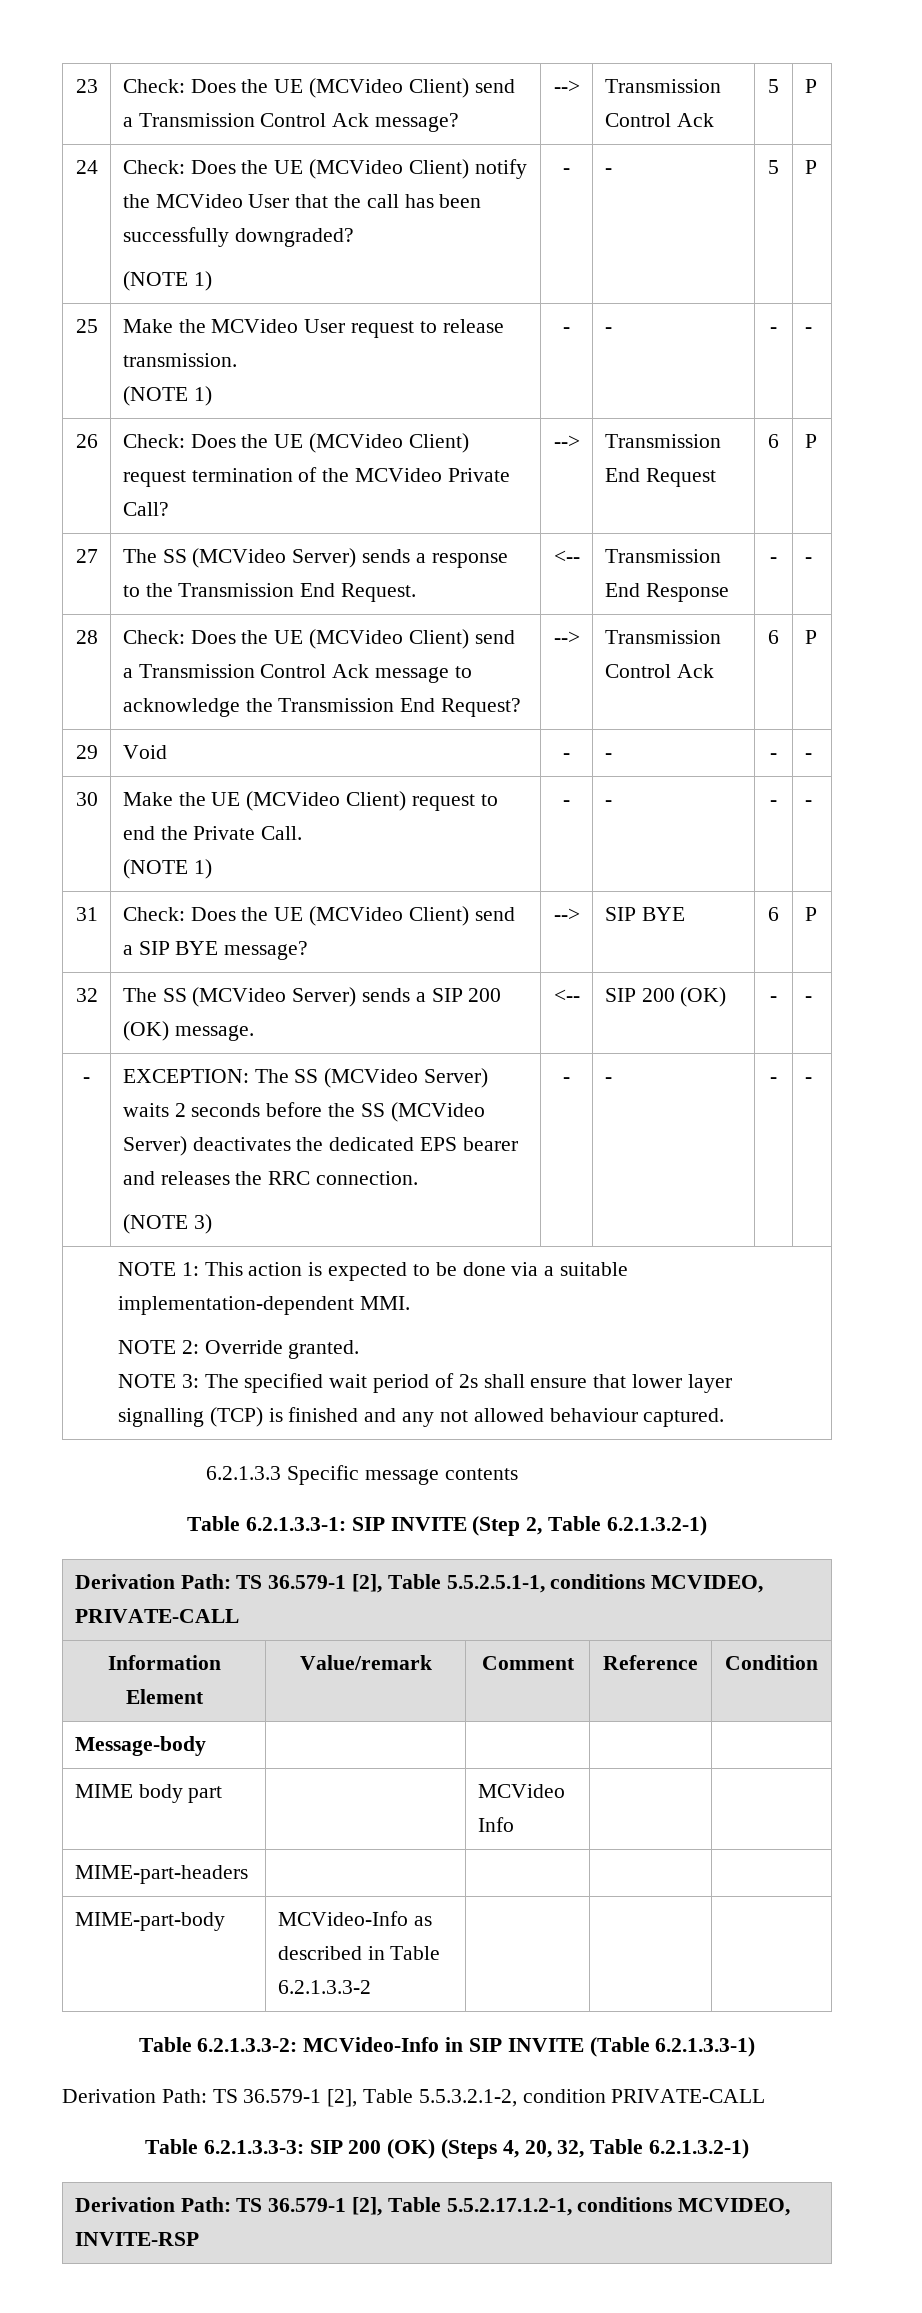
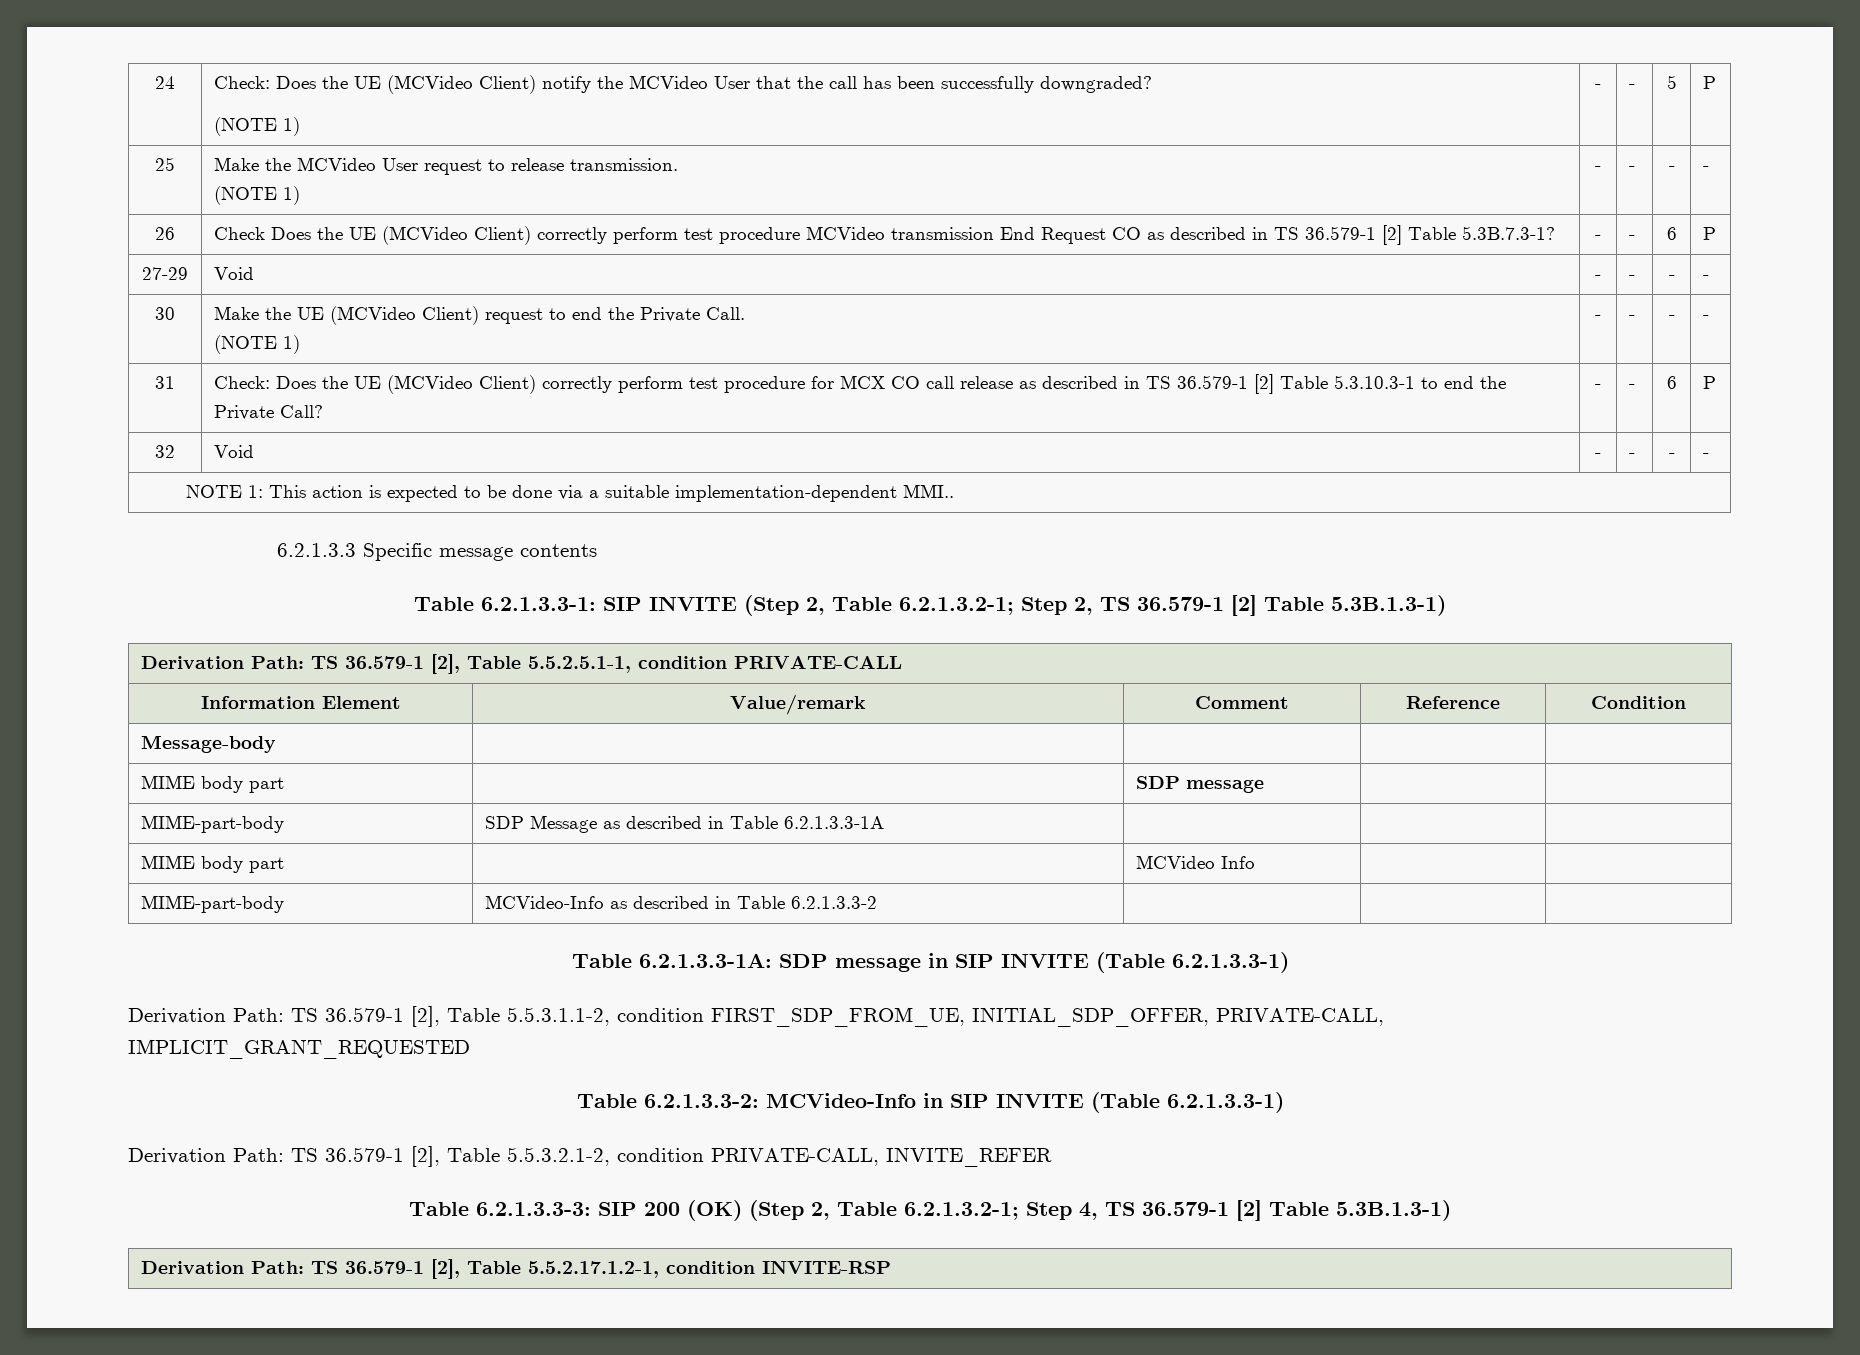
- 23 | Check: Does the UE (MCVideo Client) send a Transmission Control Ack message? | --> | Transmission Control Ack | 5 | P
- 26 | Check: Does the UE (MCVideo Client) request termination of the MCVideo Private Call? | --> | Transmission End Request | 6 | P
- 27 | The SS (MCVideo Server) sends a response to the Transmission End Request. | <-- | Transmission End Response | - | -
- 28 | Check: Does the UE (MCVideo Client) send a Transmission Control Ack message to acknowledge the Transmission End Request? | --> | Transmission Control Ack | 6 | P
- 29 | Void | - | - | - | -
+ 26 | Check Does the UE (MCVideo Client) correctly perform test procedure MCVideo transmission End Request CO as described in TS 36.579-1 [2] Table 5.3B.7.3-1? | - | - | 6 | P
+ 27-29 | Void | - | - | - | -
- 31 | Check: Does the UE (MCVideo Client) send a SIP BYE message? | --> | SIP BYE | 6 | P
- 32 | The SS (MCVideo Server) sends a SIP 200 (OK) message. | <-- | SIP 200 (OK) | - | -
- - | EXCEPTION: The SS (MCVideo Server) waits 2 seconds before the SS (MCVideo Server) deactivates the dedicated EPS bearer and releases the RRC connection.
- (NOTE 3) | - | - | - | -
+ 31 | Check: Does the UE (MCVideo Client) correctly perform test procedure for MCX CO call release as described in TS 36.579-1 [2] Table 5.3.10.3-1 to end the Private Call? | - | - | 6 | P
+ 32 | Void | - | - | - | -
- NOTE 1: This action is expected to be done via a suitable implementation-dependent MMI.
- NOTE 2: Override granted.
- NOTE 3: The specified wait period of 2s shall ensure that lower layer signalling (TCP) is finished and any not allowed behaviour captured.
+ NOTE 1: This action is expected to be done via a suitable implementation-dependent MMI..
- Table 6.2.1.3.3-1: SIP INVITE (Step 2, Table 6.2.1.3.2-1)
+ Table 6.2.1.3.3-1: SIP INVITE (Step 2, Table 6.2.1.3.2-1; Step 2, TS 36.579-1 [2] Table 5.3B.1.3-1)
- Derivation Path: TS 36.579-1 [2], Table 5.5.2.5.1-1, conditions MCVIDEO, PRIVATE-CALL
+ Derivation Path: TS 36.579-1 [2], Table 5.5.2.5.1-1, condition PRIVATE-CALL
+ MIME body part | | SDP message | |
+ MIME-part-body | SDP Message as described in Table 6.2.1.3.3-1A | | |
  MIME body part | | MCVideo Info | |
- MIME-part-headers | | | |
+ Table 6.2.1.3.3-1A: SDP message in SIP INVITE (Table 6.2.1.3.3-1)
+ Derivation Path: TS 36.579-1 [2], Table 5.5.3.1.1-2, condition FIRST_SDP_FROM_UE, INITIAL_SDP_OFFER, PRIVATE-CALL, IMPLICIT_GRANT_REQUESTED
- Derivation Path: TS 36.579-1 [2], Table 5.5.3.2.1-2, condition PRIVATE-CALL
+ Derivation Path: TS 36.579-1 [2], Table 5.5.3.2.1-2, condition PRIVATE-CALL, INVITE_REFER
- Table 6.2.1.3.3-3: SIP 200 (OK) (Steps 4, 20, 32, Table 6.2.1.3.2-1)
+ Table 6.2.1.3.3-3: SIP 200 (OK) (Step 2, Table 6.2.1.3.2-1; Step 4, TS 36.579-1 [2] Table 5.3B.1.3-1)
- Derivation Path: TS 36.579-1 [2], Table 5.5.2.17.1.2-1, conditions MCVIDEO, INVITE-RSP
+ Derivation Path: TS 36.579-1 [2], Table 5.5.2.17.1.2-1, condition INVITE-RSP

